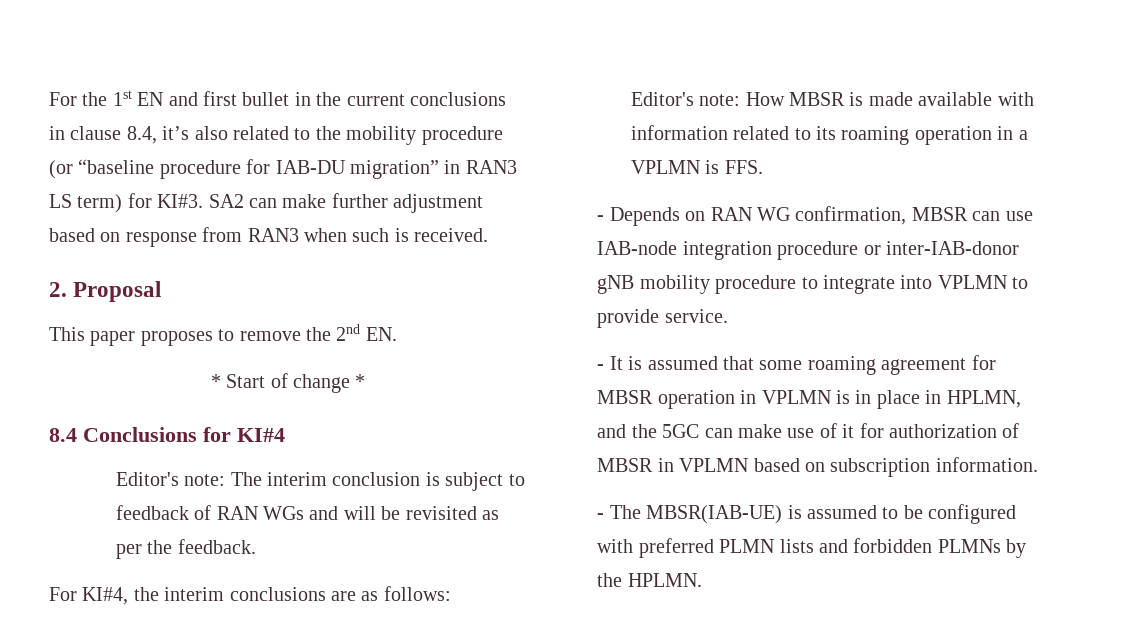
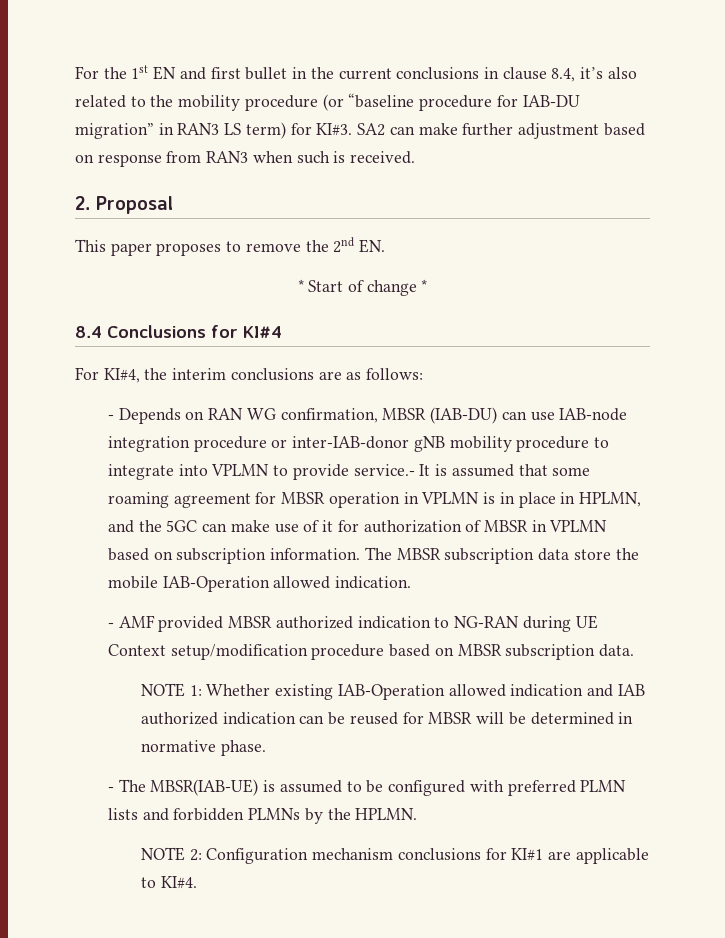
- Editor's note: The interim conclusion is subject to feedback of RAN WGs and will be revisited as per the feedback.
- Editor's note: How MBSR is made available with information related to its roaming operation in a VPLMN is FFS.
- - Depends on RAN WG confirmation, MBSR can use IAB-node integration procedure or inter-IAB-donor gNB mobility procedure to integrate into VPLMN to provide service.
- - It is assumed that some roaming agreement for MBSR operation in VPLMN is in place in HPLMN, and the 5GC can make use of it for authorization of MBSR in VPLMN based on subscription information.
+ - Depends on RAN WG confirmation, MBSR (IAB-DU) can use IAB-node integration procedure or inter-IAB-donor gNB mobility procedure to integrate into VPLMN to provide service.- It is assumed that some roaming agreement for MBSR operation in VPLMN is in place in HPLMN, and the 5GC can make use of it for authorization of MBSR in VPLMN based on subscription information. The MBSR subscription data store the mobile IAB-Operation allowed indication.
+ - AMF provided MBSR authorized indication to NG-RAN during UE Context setup/modification procedure based on MBSR subscription data.
+ NOTE 1: Whether existing IAB-Operation allowed indication and IAB authorized indication can be reused for MBSR will be determined in normative phase.
+ NOTE 2: Configuration mechanism conclusions for KI#1 are applicable to KI#4.

